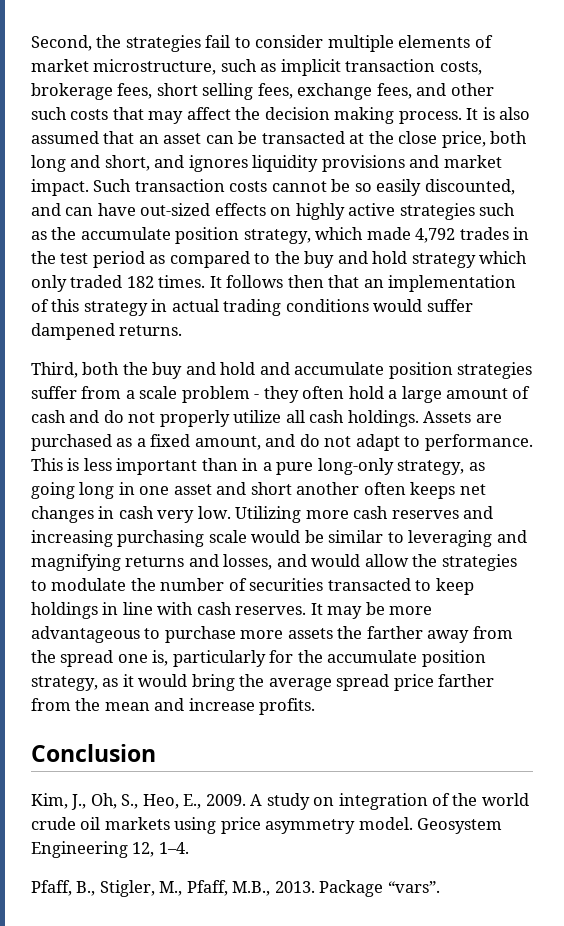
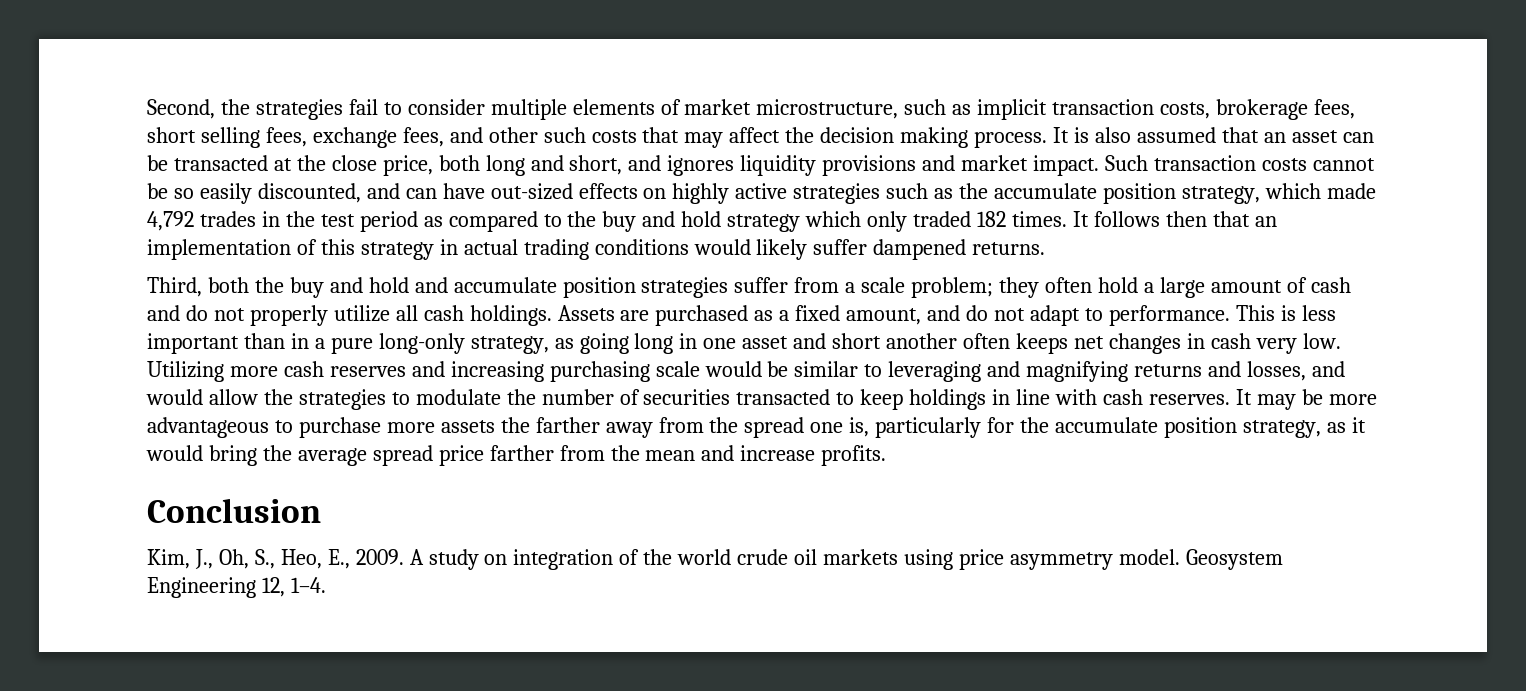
- It follows then that an implementation of this strategy in actual trading conditions would suffer dampened returns.
+ It follows then that an implementation of this strategy in actual trading conditions would likely suffer dampened returns.
- Third, both the buy and hold and accumulate position strategies suffer from a scale problem - they often hold a large amount of cash and do not properly utilize all cash holdings.
+ Third, both the buy and hold and accumulate position strategies suffer from a scale problem; they often hold a large amount of cash and do not properly utilize all cash holdings.
- Pfaff, B., Stigler, M., Pfaff, M.B., 2013. Package “vars”.

